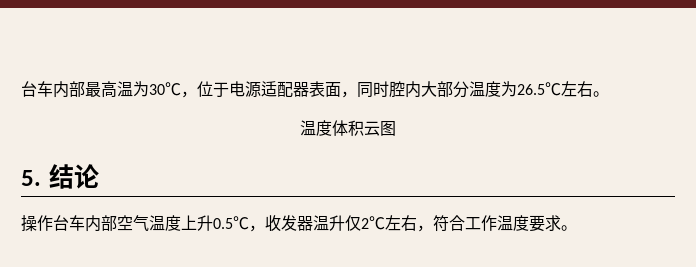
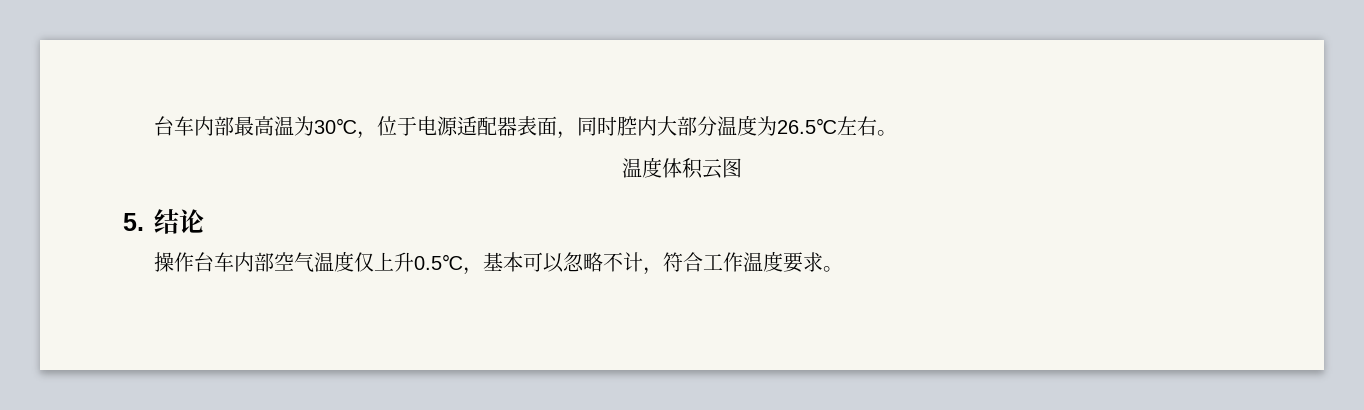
- 操作台车内部空气温度上升0.5℃，收发器温升仅2℃左右，符合工作温度要求。
+ 操作台车内部空气温度仅上升0.5℃，基本可以忽略不计，符合工作温度要求。

